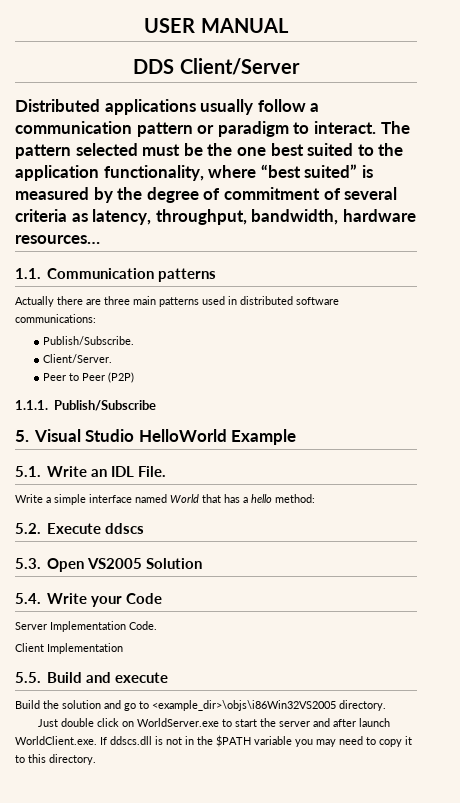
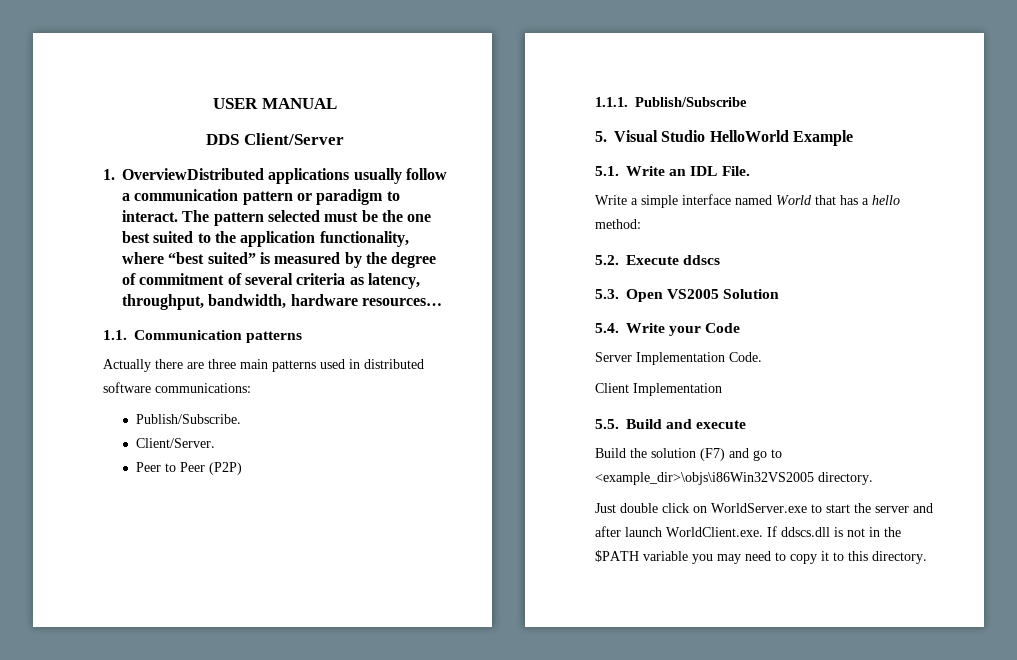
- Distributed applications usually follow a communication pattern or paradigm to interact.
+ 1. OverviewDistributed applications usually follow a communication pattern or paradigm to interact.
- Build the solution and go to <example_dir>\objs\i86Win32VS2005 directory.
+ Build the solution (F7) and go to <example_dir>\objs\i86Win32VS2005 directory.

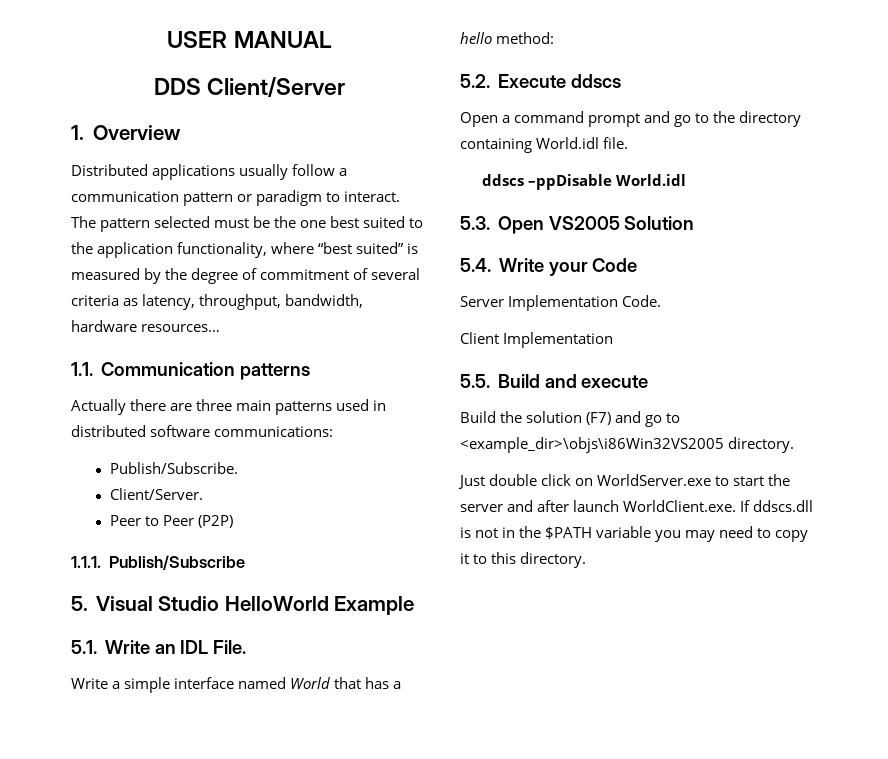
- 1. OverviewDistributed applications usually follow a communication pattern or paradigm to interact.
+ 1. Overview
+ Distributed applications usually follow a communication pattern or paradigm to interact.
+ Open a command prompt and go to the directory containing World.idl file.
+ ddscs –ppDisable World.idl

